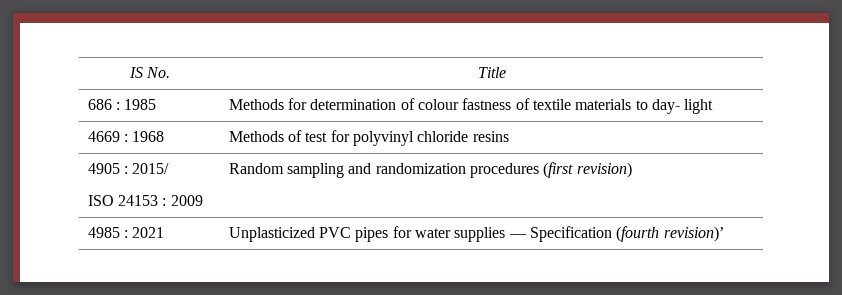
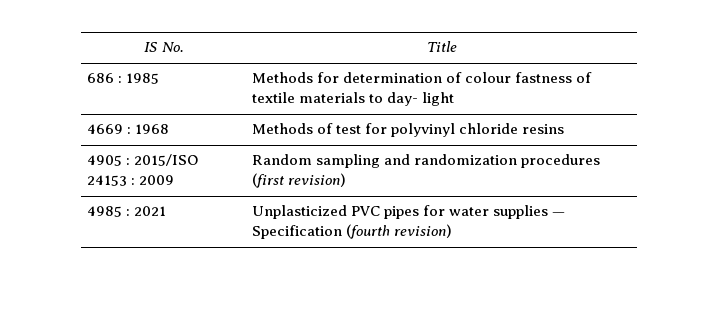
- 4905 : 2015/
- ISO 24153 : 2009 | Random sampling and randomization procedures (first revision)
+ 4905 : 2015/ISO 24153 : 2009 | Random sampling and randomization procedures (first revision)
- 4985 : 2021 | Unplasticized PVC pipes for water supplies — Specification (fourth revision)’
+ 4985 : 2021 | Unplasticized PVC pipes for water supplies — Specification (fourth revision)

